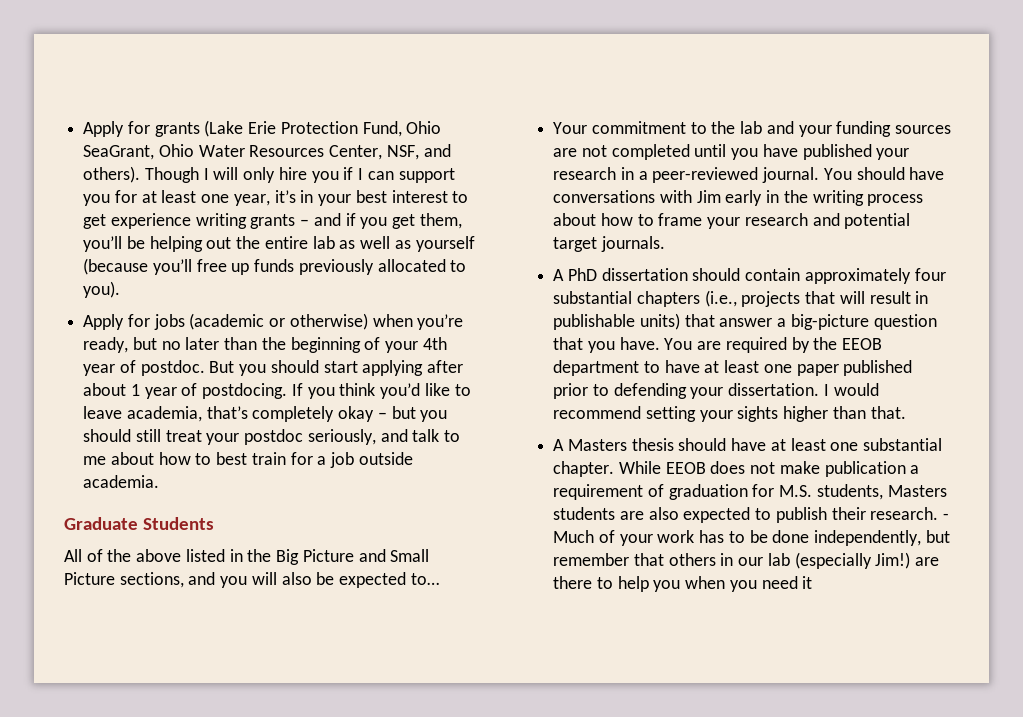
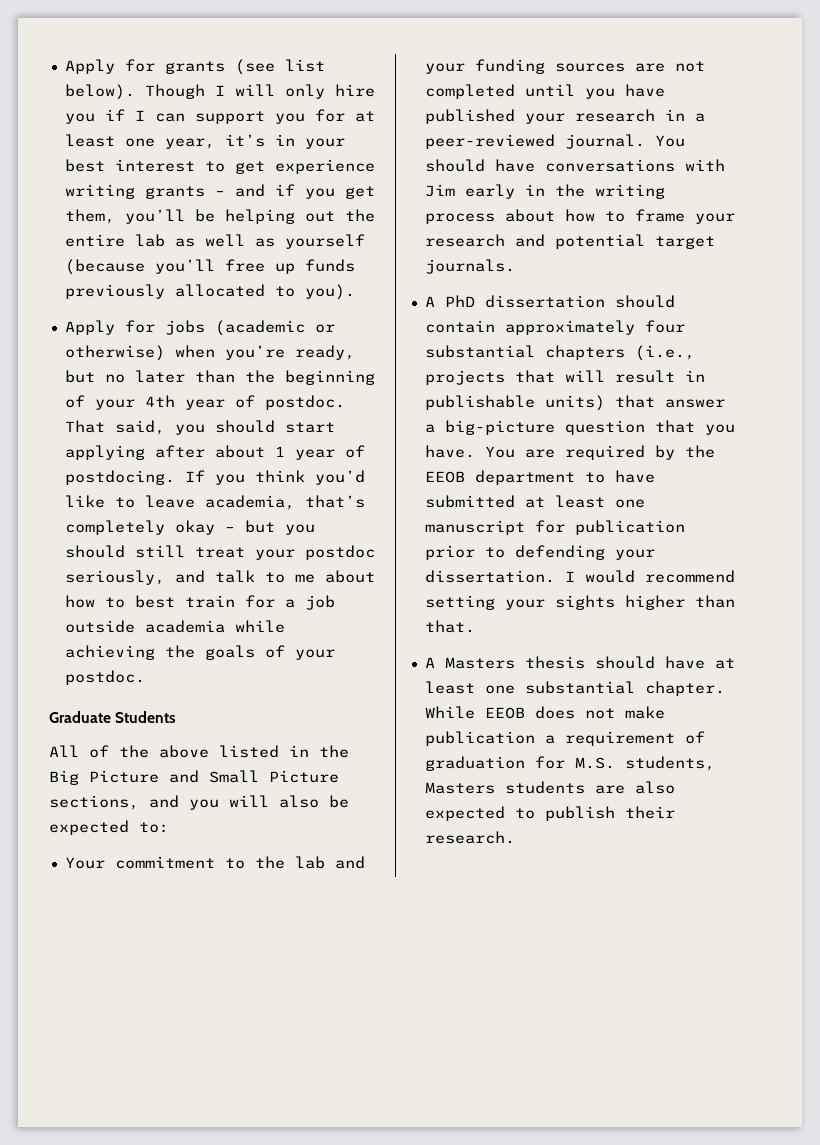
- Apply for grants (Lake Erie Protection Fund, Ohio SeaGrant, Ohio Water Resources Center, NSF, and others).
+ Apply for grants (see list below).
- But you should start applying after about 1 year of postdocing.
+ That said, you should start applying after about 1 year of postdocing.
- If you think you’d like to leave academia, that’s completely okay – but you should still treat your postdoc seriously, and talk to me about how to best train for a job outside academia.
+ If you think you’d like to leave academia, that’s completely okay – but you should still treat your postdoc seriously, and talk to me about how to best train for a job outside academia while achieving the goals of your postdoc.
- All of the above listed in the Big Picture and Small Picture sections, and you will also be expected to…
+ All of the above listed in the Big Picture and Small Picture sections, and you will also be expected to:
- You are required by the EEOB department to have at least one paper published prior to defending your dissertation.
+ You are required by the EEOB department to have submitted at least one manuscript for publication prior to defending your dissertation.
- - Much of your work has to be done independently, but remember that others in our lab (especially Jim!) are there to help you when you need it

